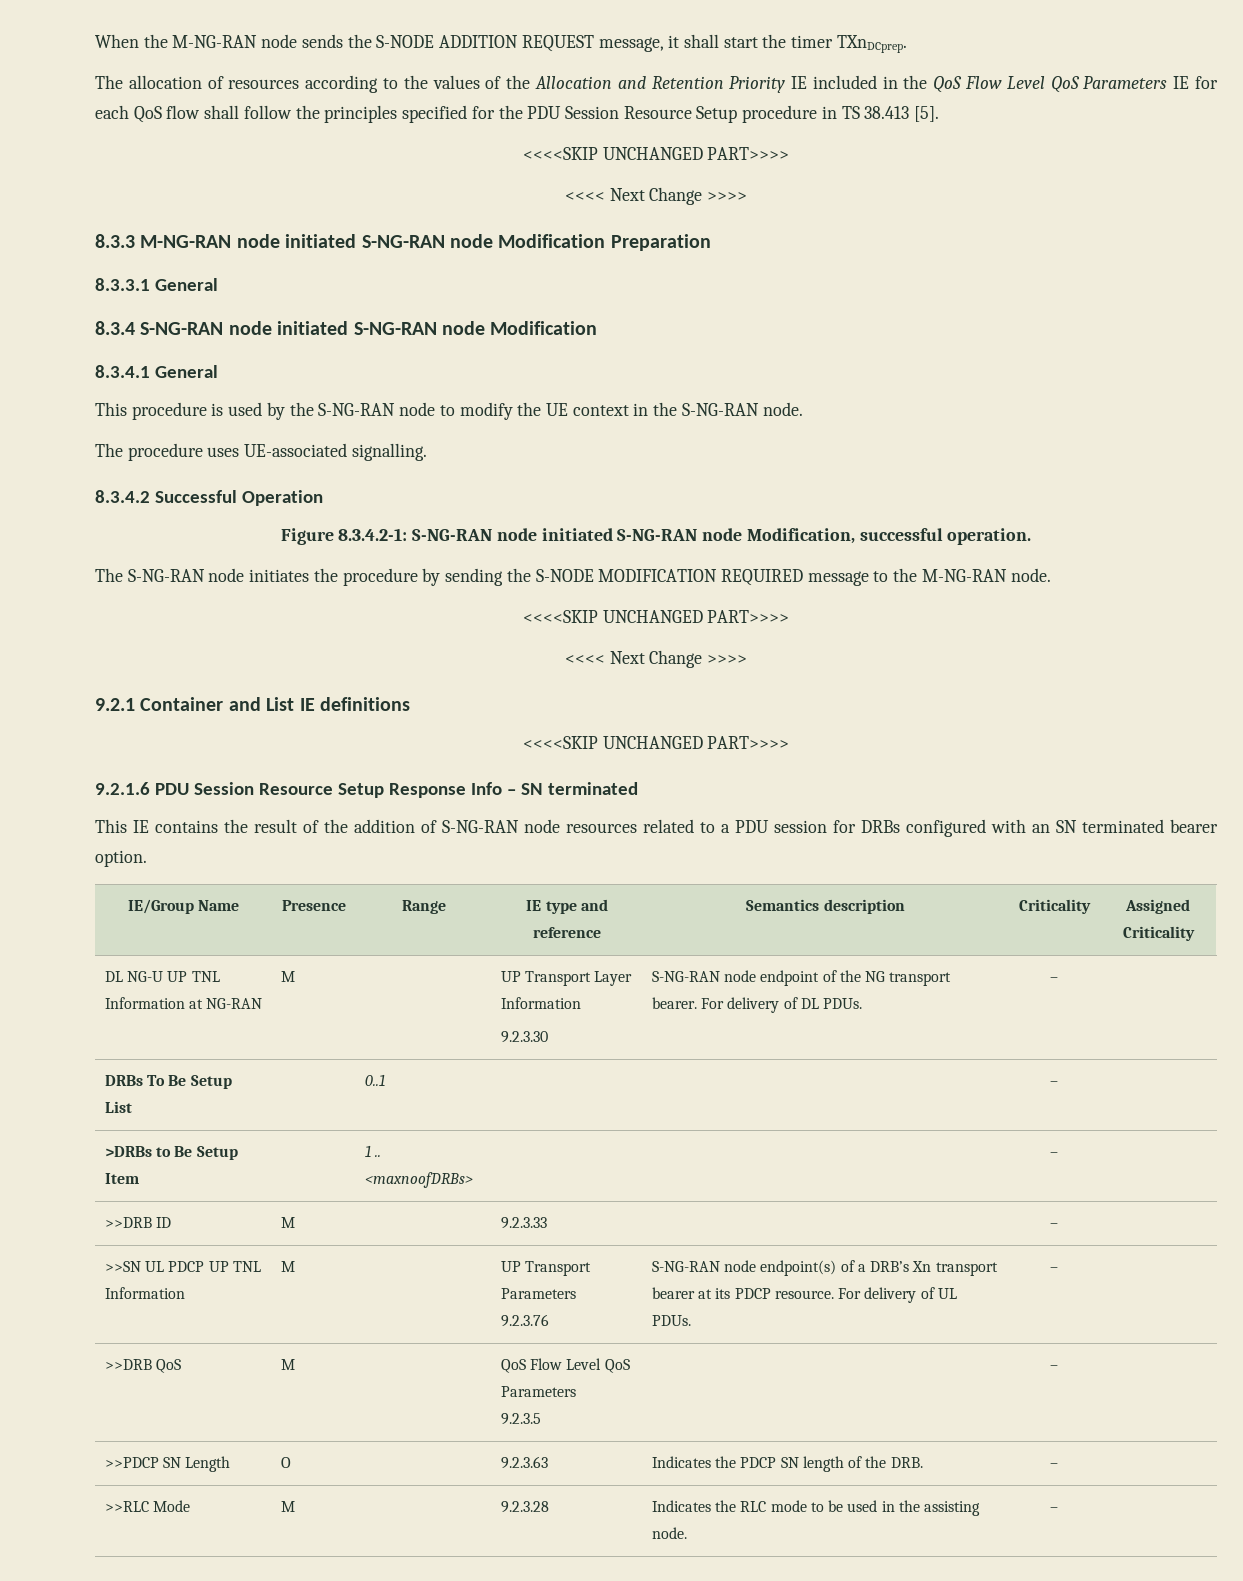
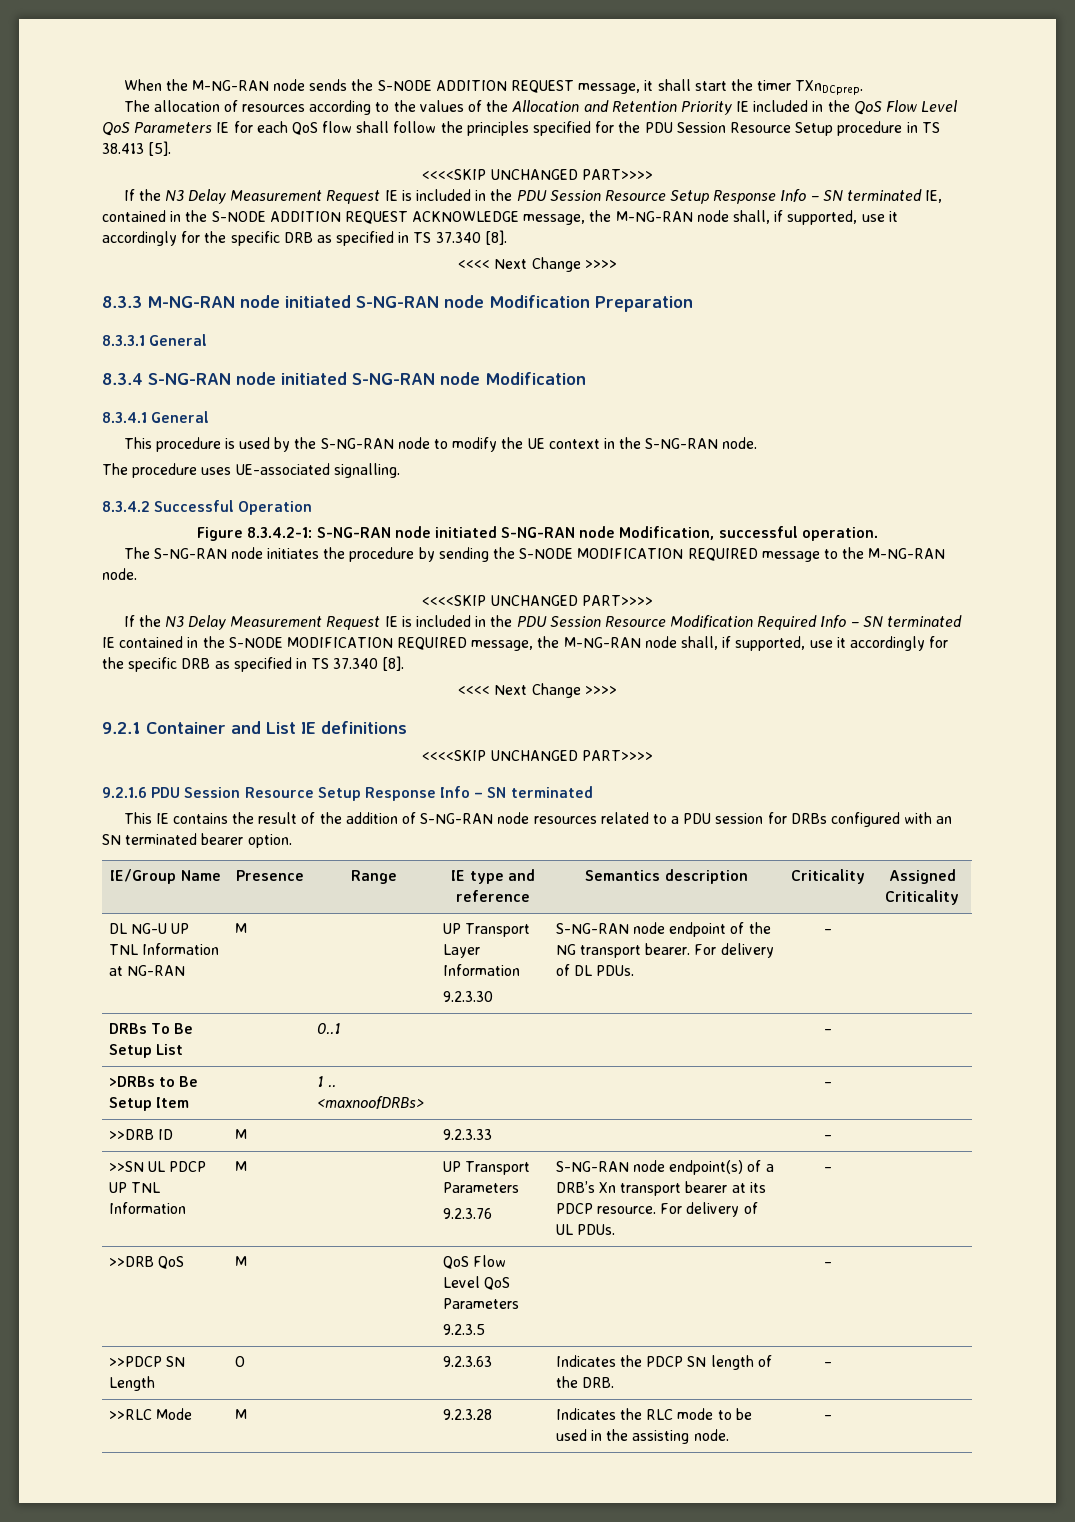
+ If the N3 Delay Measurement Request IE is included in the PDU Session Resource Setup Response Info – SN terminated IE, contained in the S-NODE ADDITION REQUEST ACKNOWLEDGE message, the M-NG-RAN node shall, if supported, use it accordingly for the specific DRB as specified in TS 37.340 [8].
+ If the N3 Delay Measurement Request IE is included in the PDU Session Resource Modification Required Info – SN terminated IE contained in the S-NODE MODIFICATION REQUIRED message, the M-NG-RAN node shall, if supported, use it accordingly for the specific DRB as specified in TS 37.340 [8].

